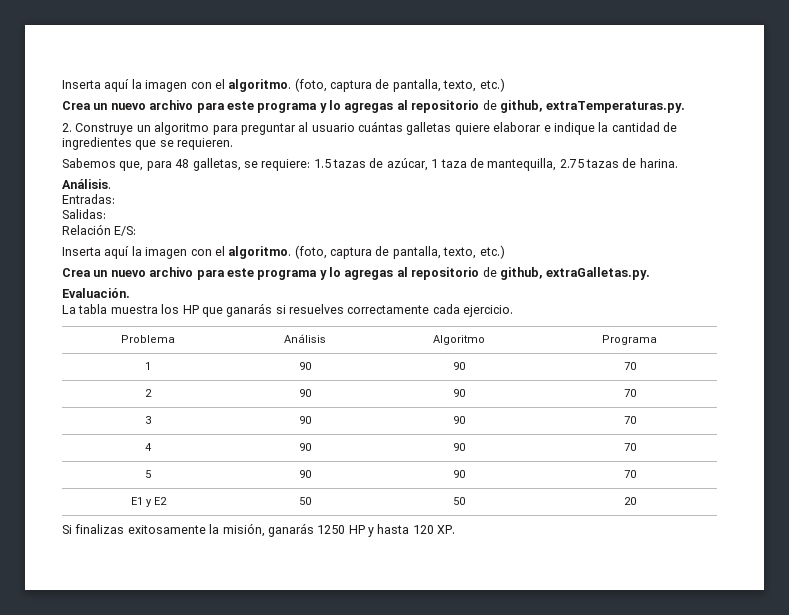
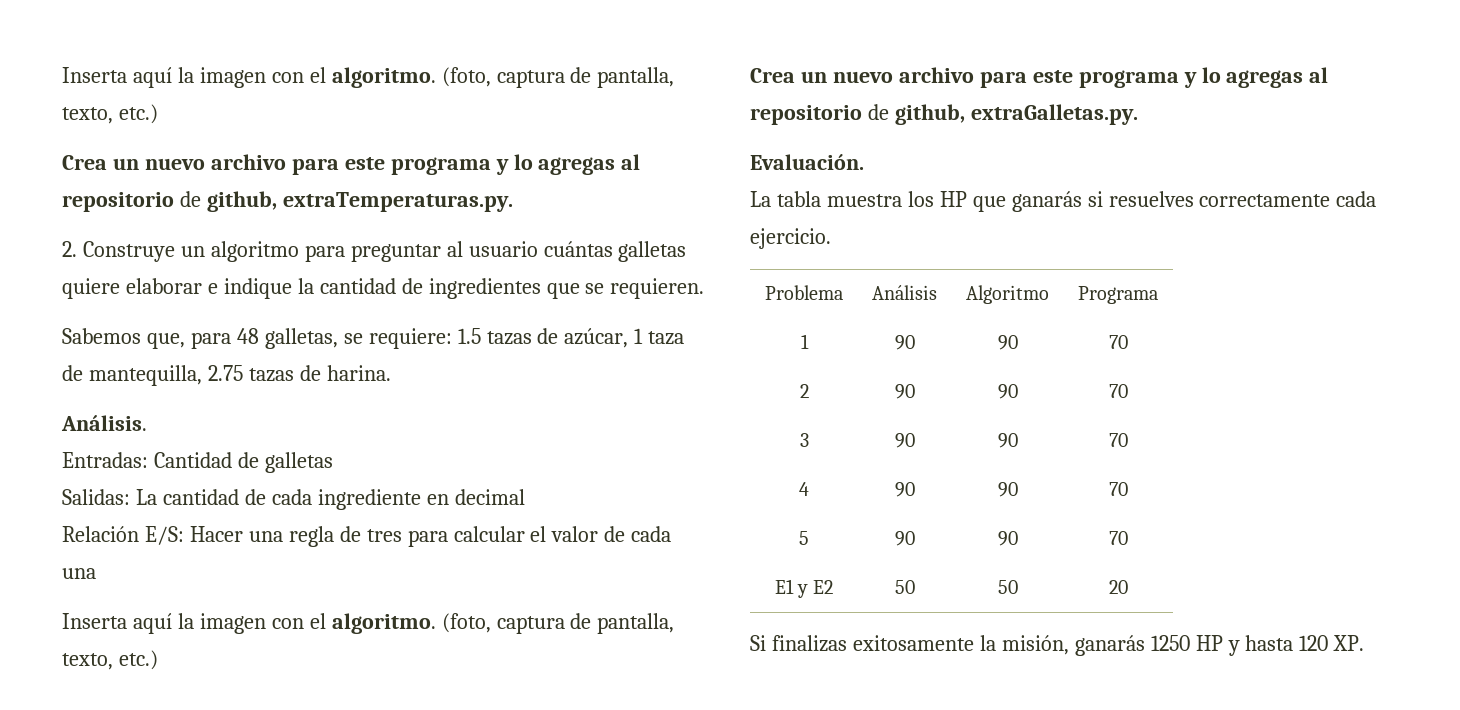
- Entradas:
- Salidas:
- Relación E/S:
+ Entradas: Cantidad de galletas
+ Salidas: La cantidad de cada ingrediente en decimal
+ Relación E/S: Hacer una regla de tres para calcular el valor de cada una

